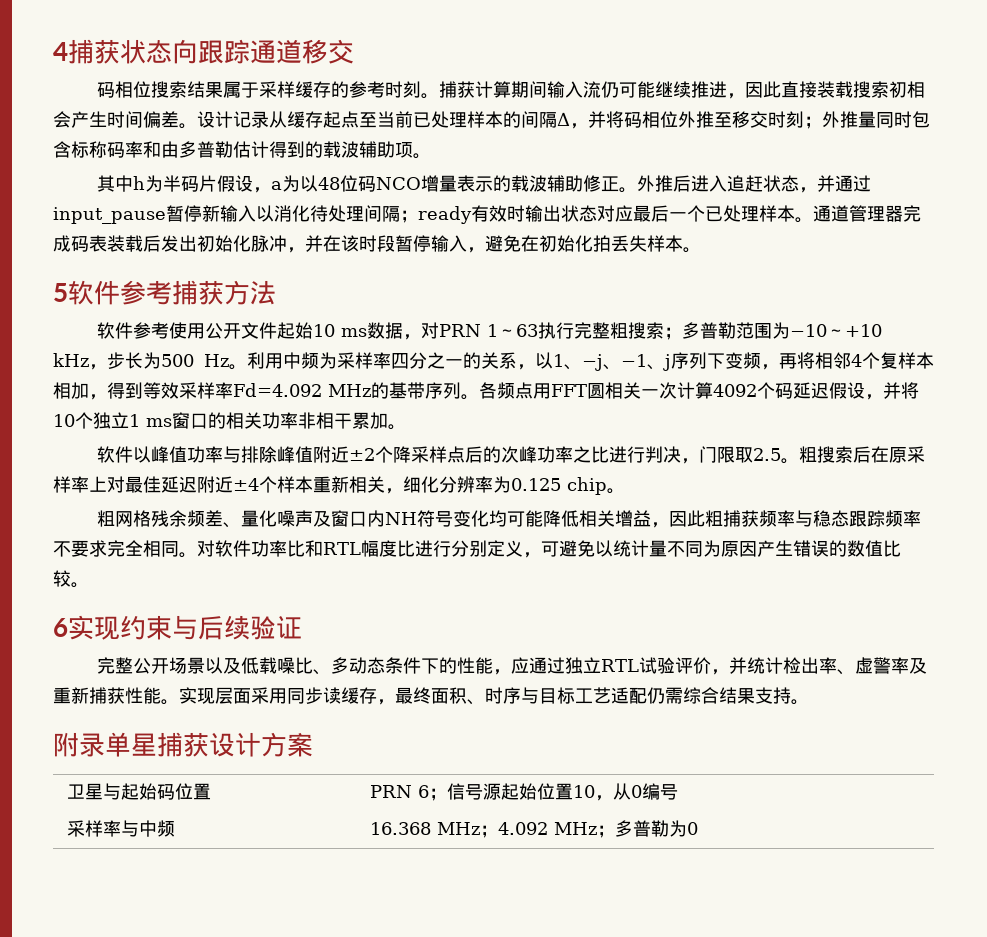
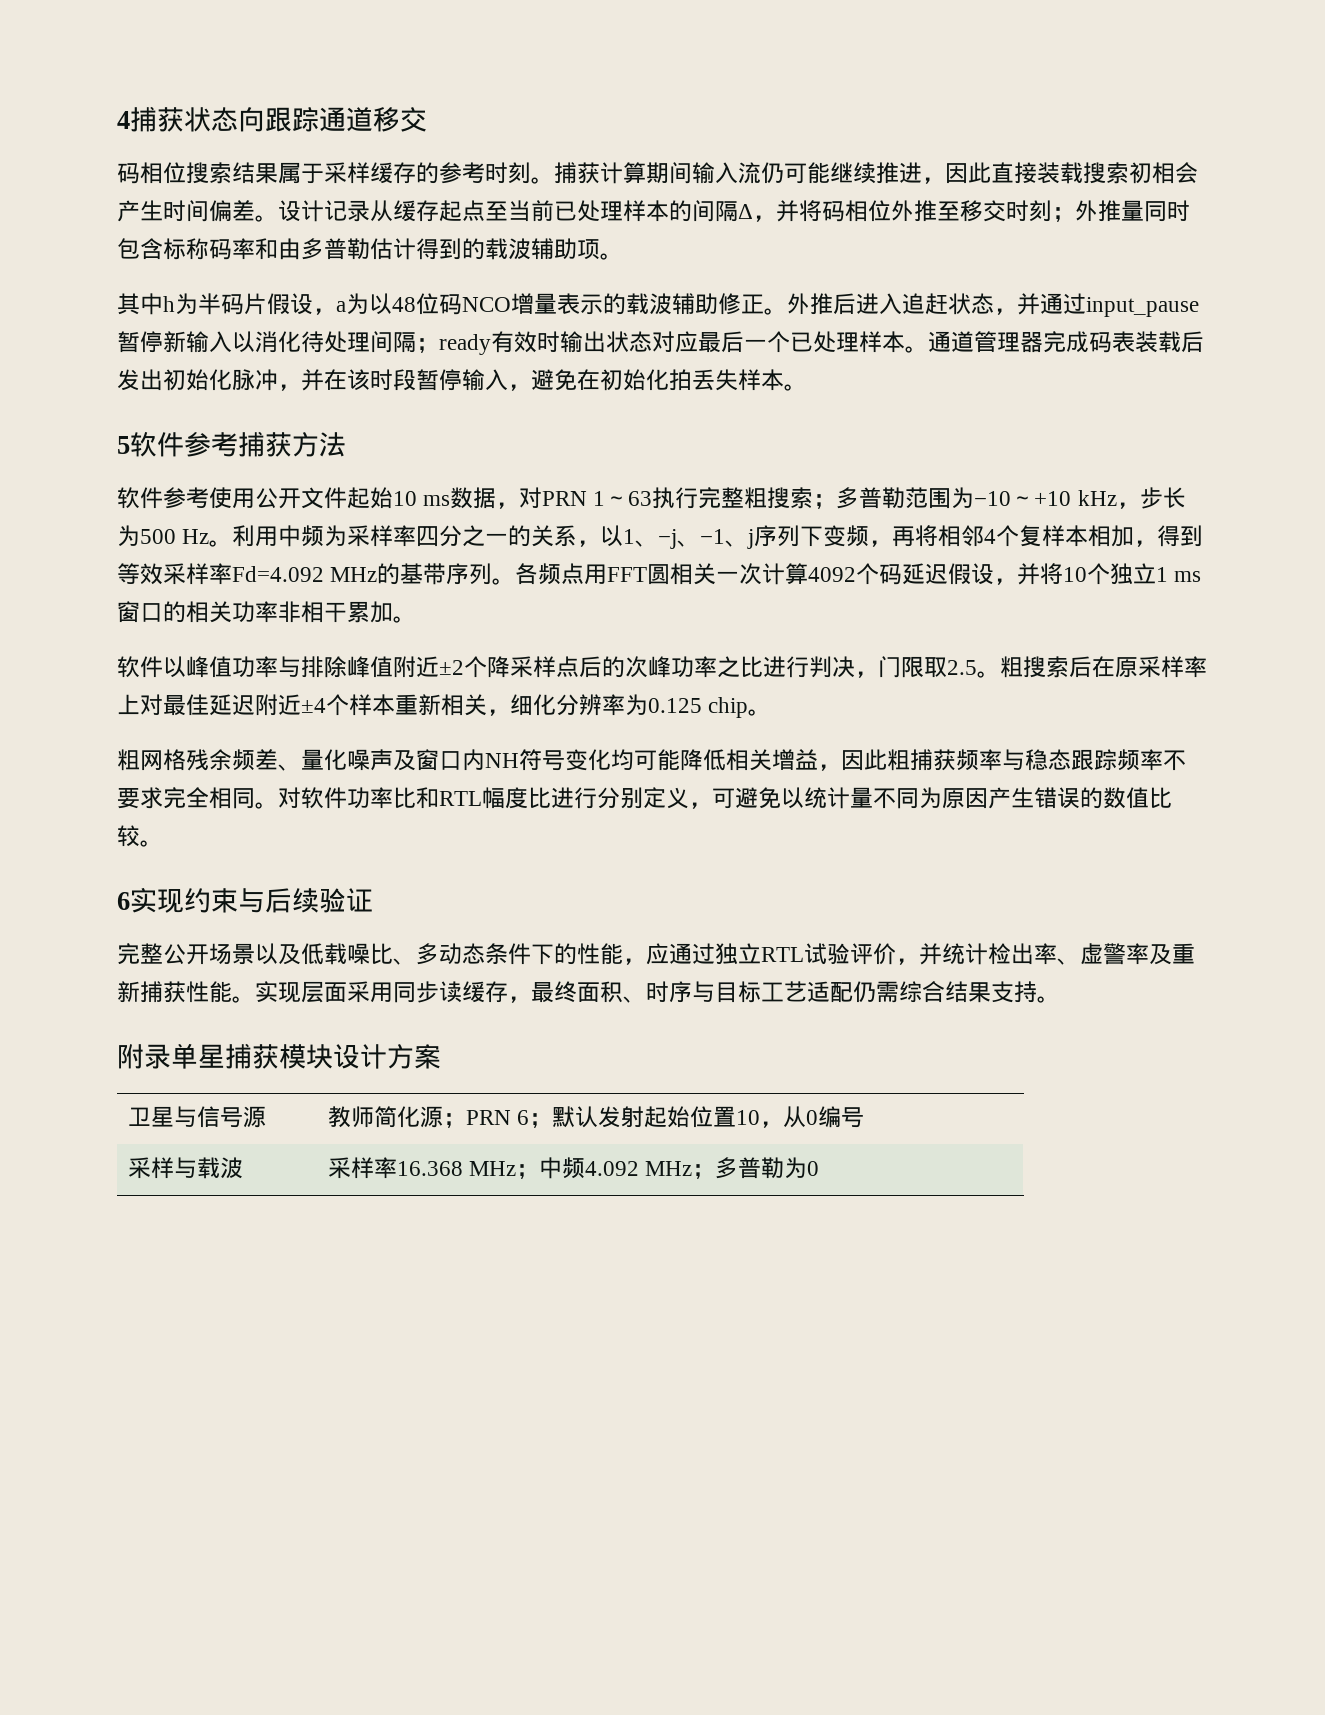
- 附录单星捕获设计方案
+ 附录单星捕获模块设计方案
- 卫星与起始码位置 | PRN 6；信号源起始位置10，从0编号
+ 卫星与信号源 | 教师简化源；PRN 6；默认发射起始位置10，从0编号
- 采样率与中频 | 16.368 MHz；4.092 MHz；多普勒为0
+ 采样与载波 | 采样率16.368 MHz；中频4.092 MHz；多普勒为0

